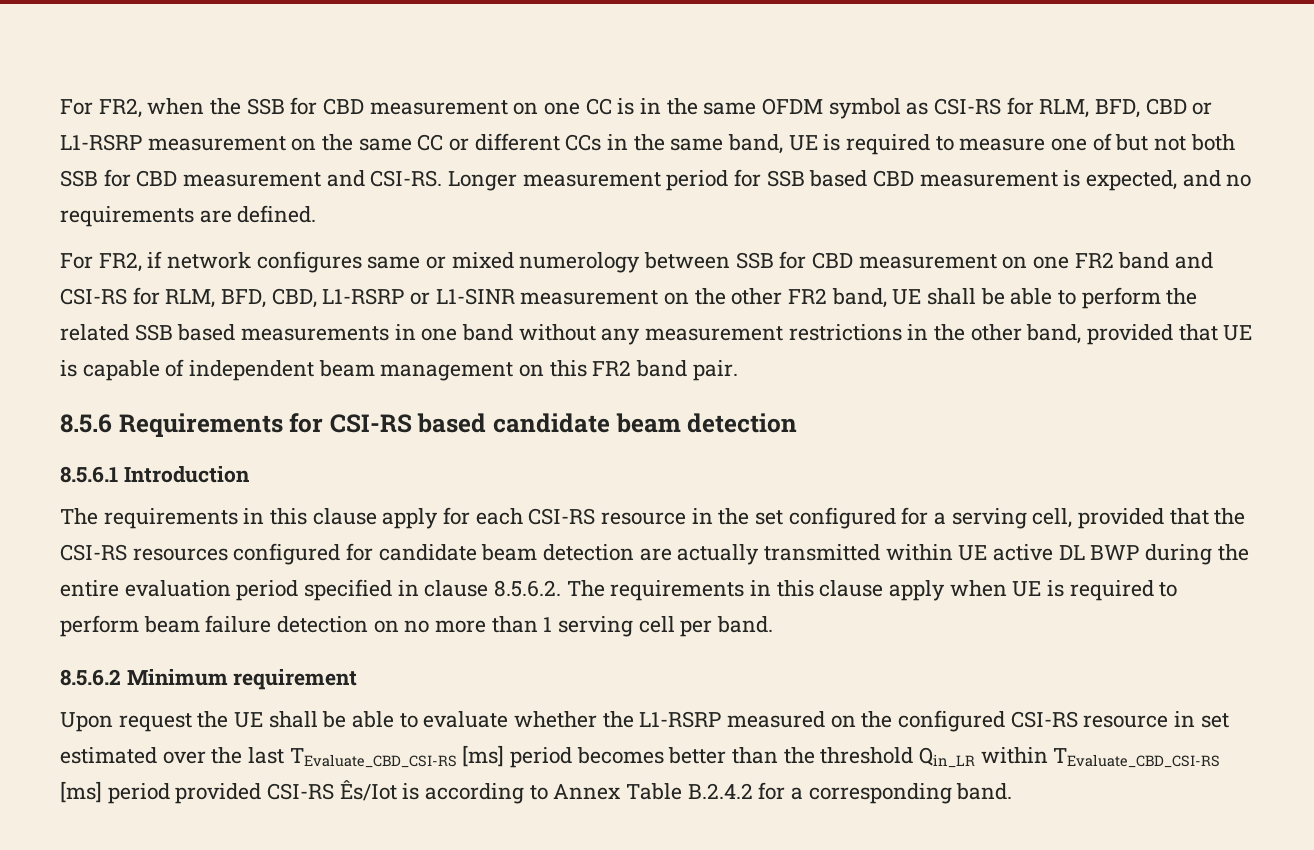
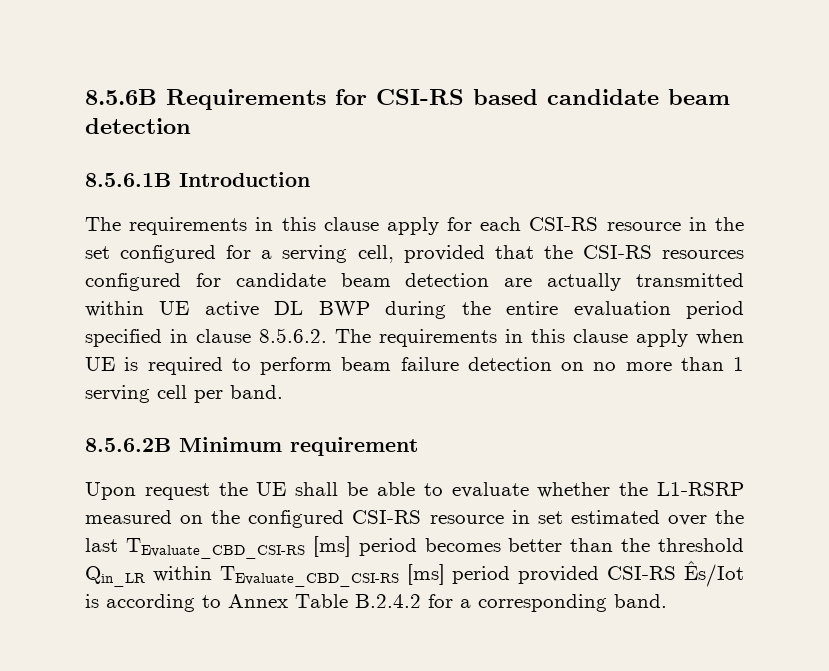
- For FR2, when the SSB for CBD measurement on one CC is in the same OFDM symbol as CSI-RS for RLM, BFD, CBD or L1-RSRP measurement on the same CC or different CCs in the same band, UE is required to measure one of but not both SSB for CBD measurement and CSI-RS. Longer measurement period for SSB based CBD measurement is expected, and no requirements are defined.
- For FR2, if network configures same or mixed numerology between SSB for CBD measurement on one FR2 band and CSI-RS for RLM, BFD, CBD, L1-RSRP or L1-SINR measurement on the other FR2 band, UE shall be able to perform the related SSB based measurements in one band without any measurement restrictions in the other band, provided that UE is capable of independent beam management on this FR2 band pair.
- 8.5.6 Requirements for CSI-RS based candidate beam detection
+ 8.5.6B Requirements for CSI-RS based candidate beam detection
- 8.5.6.1 Introduction
+ 8.5.6.1B Introduction
- 8.5.6.2 Minimum requirement
+ 8.5.6.2B Minimum requirement

